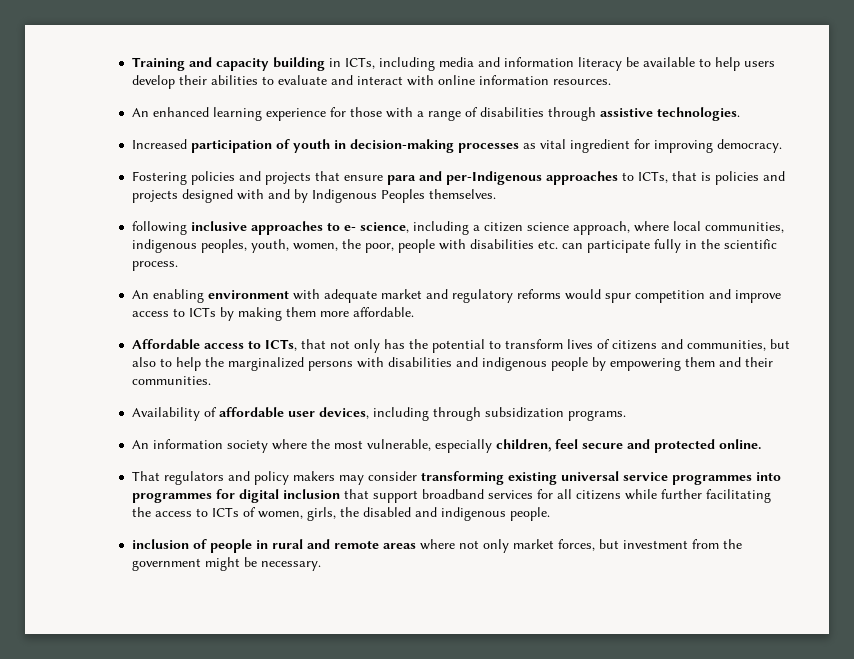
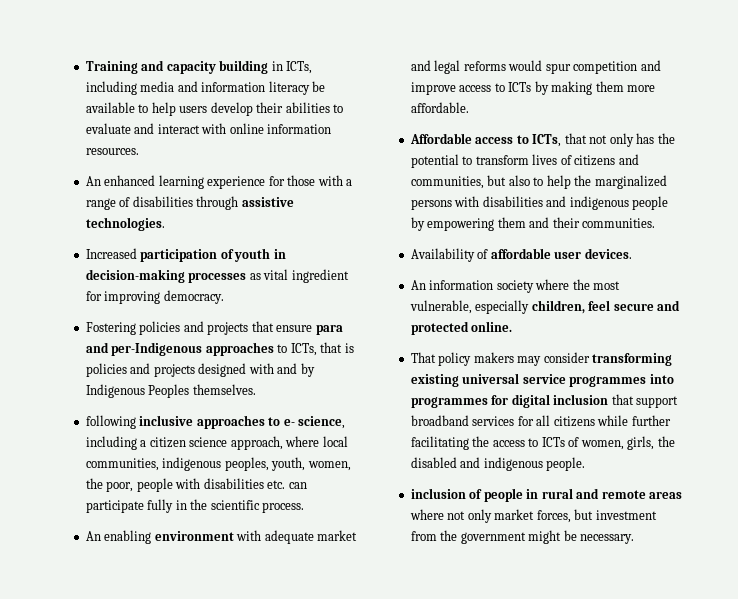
- An enabling environment with adequate market and regulatory reforms would spur competition and improve access to ICTs by making them more affordable.
+ An enabling environment with adequate market and legal reforms would spur competition and improve access to ICTs by making them more affordable.
- Availability of affordable user devices, including through subsidization programs.
+ Availability of affordable user devices.
- That regulators and policy makers may consider transforming existing universal service programmes into programmes for digital inclusion that support broadband services for all citizens while further facilitating the access to ICTs of women, girls, the disabled and indigenous people.
+ That policy makers may consider transforming existing universal service programmes into programmes for digital inclusion that support broadband services for all citizens while further facilitating the access to ICTs of women, girls, the disabled and indigenous people.

